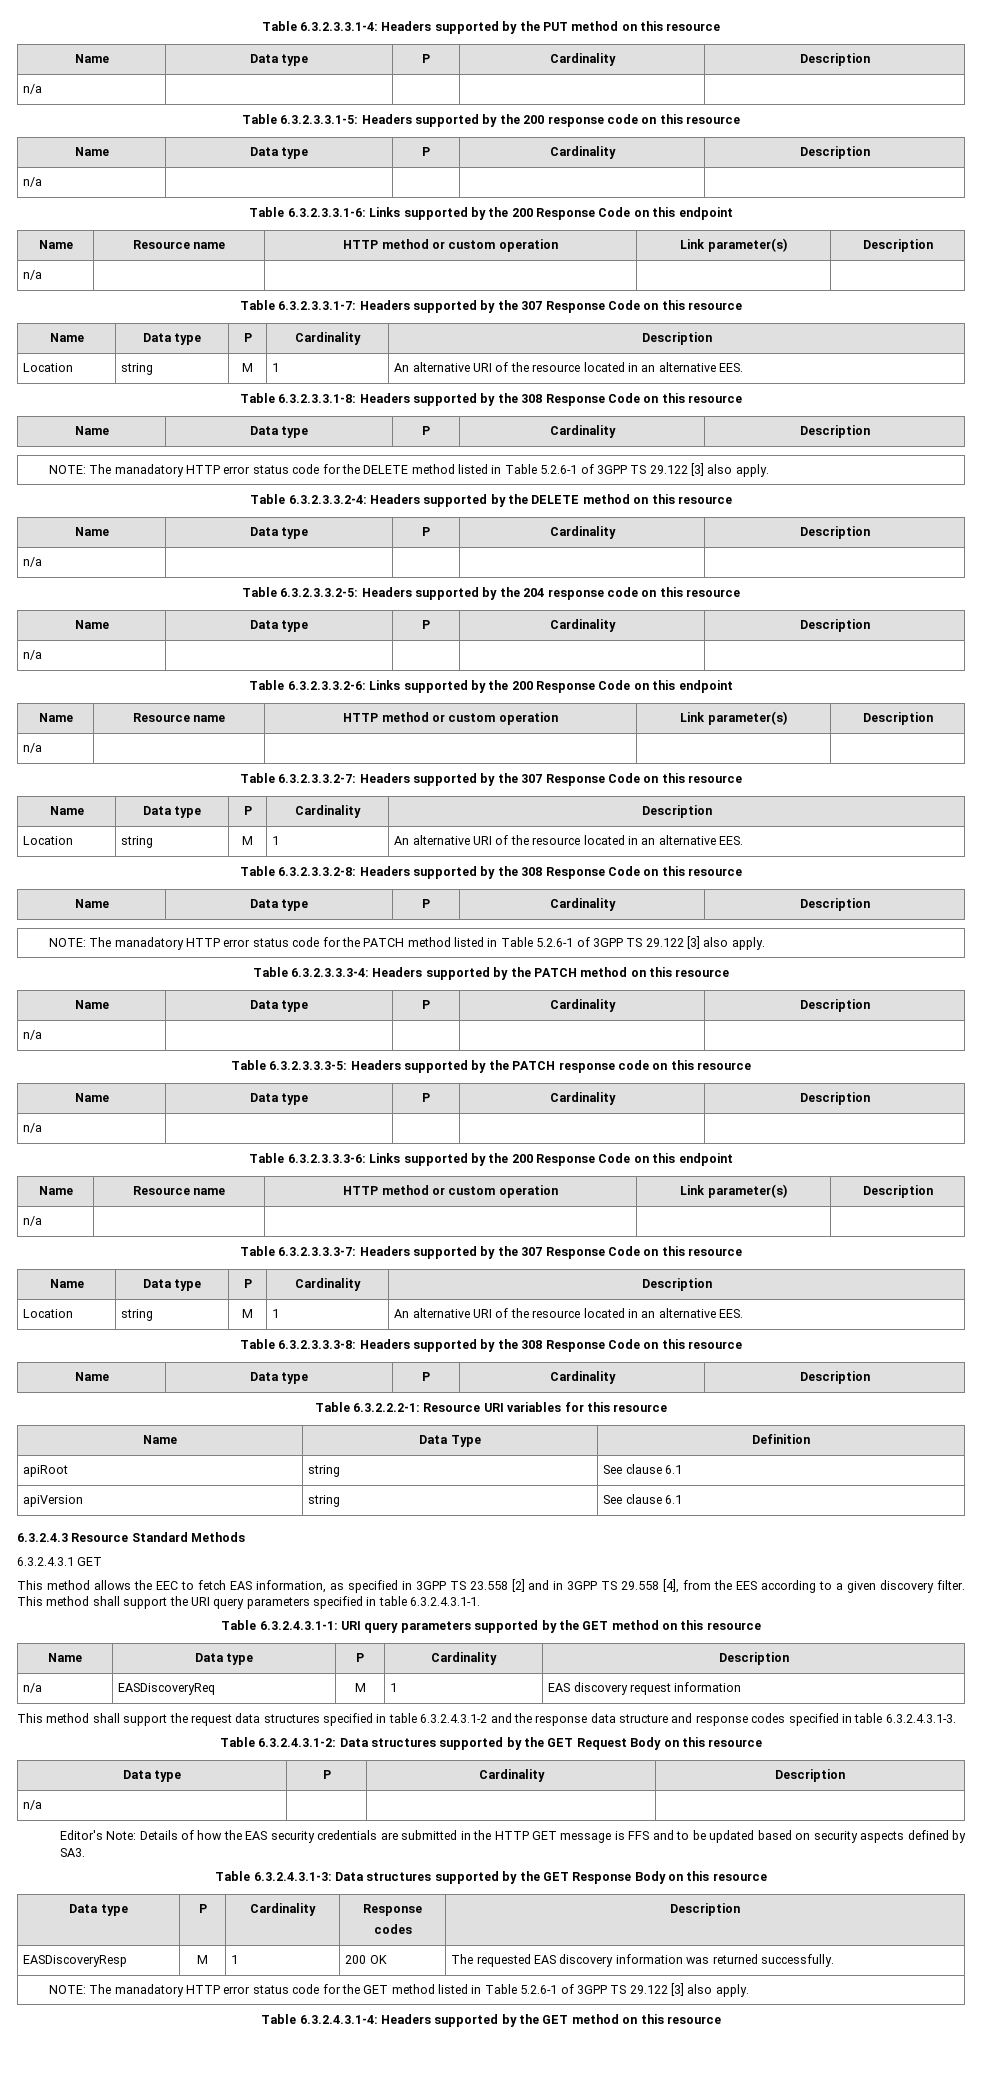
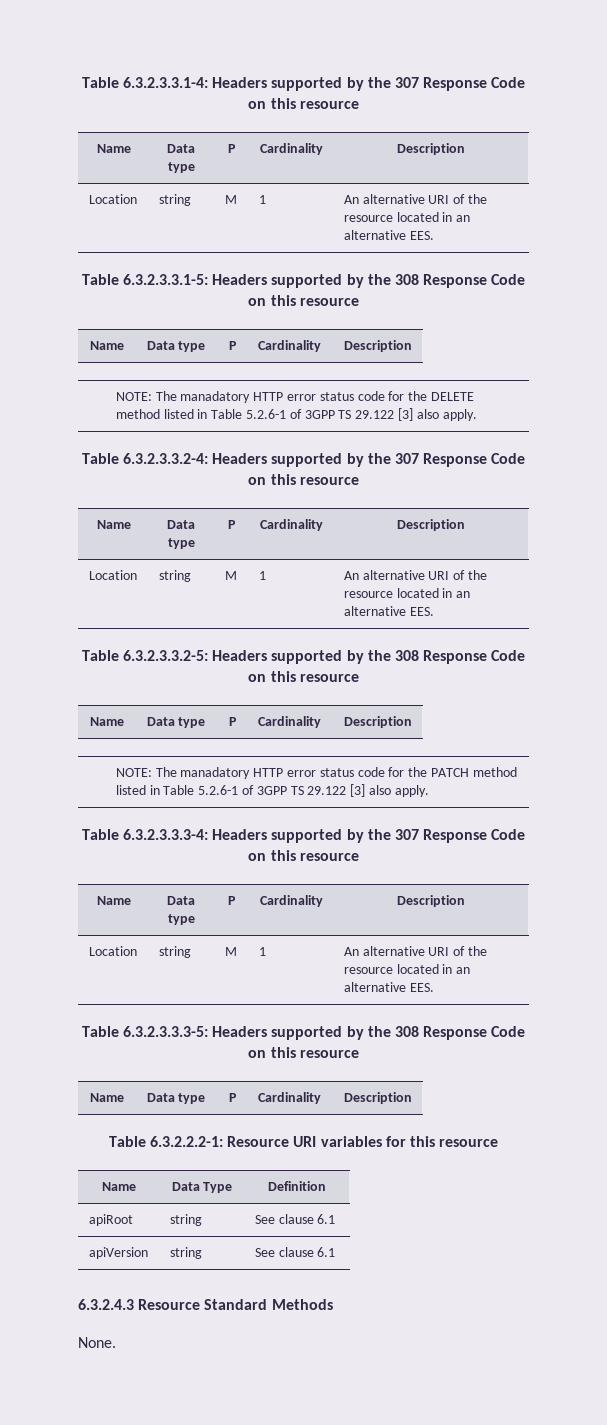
- Table 6.3.2.3.3.1-4: Headers supported by the PUT method on this resource
- Name | Data type | P | Cardinality | Description
- n/a | | | |
- Table 6.3.2.3.3.1-5: Headers supported by the 200 response code on this resource
- Name | Data type | P | Cardinality | Description
- n/a | | | |
- Table 6.3.2.3.3.1-6: Links supported by the 200 Response Code on this endpoint
- Name | Resource name | HTTP method or custom operation | Link parameter(s) | Description
- n/a | | | |
- Table 6.3.2.3.3.1-7: Headers supported by the 307 Response Code on this resource
+ Table 6.3.2.3.3.1-4: Headers supported by the 307 Response Code on this resource
- Table 6.3.2.3.3.1-8: Headers supported by the 308 Response Code on this resource
+ Table 6.3.2.3.3.1-5: Headers supported by the 308 Response Code on this resource
- Table 6.3.2.3.3.2-4: Headers supported by the DELETE method on this resource
- Name | Data type | P | Cardinality | Description
- n/a | | | |
- Table 6.3.2.3.3.2-5: Headers supported by the 204 response code on this resource
- Name | Data type | P | Cardinality | Description
- n/a | | | |
- Table 6.3.2.3.3.2-6: Links supported by the 200 Response Code on this endpoint
- Name | Resource name | HTTP method or custom operation | Link parameter(s) | Description
- n/a | | | |
- Table 6.3.2.3.3.2-7: Headers supported by the 307 Response Code on this resource
+ Table 6.3.2.3.3.2-4: Headers supported by the 307 Response Code on this resource
- Table 6.3.2.3.3.2-8: Headers supported by the 308 Response Code on this resource
+ Table 6.3.2.3.3.2-5: Headers supported by the 308 Response Code on this resource
- Table 6.3.2.3.3.3-4: Headers supported by the PATCH method on this resource
- Name | Data type | P | Cardinality | Description
- n/a | | | |
- Table 6.3.2.3.3.3-5: Headers supported by the PATCH response code on this resource
- Name | Data type | P | Cardinality | Description
- n/a | | | |
- Table 6.3.2.3.3.3-6: Links supported by the 200 Response Code on this endpoint
- Name | Resource name | HTTP method or custom operation | Link parameter(s) | Description
- n/a | | | |
- Table 6.3.2.3.3.3-7: Headers supported by the 307 Response Code on this resource
+ Table 6.3.2.3.3.3-4: Headers supported by the 307 Response Code on this resource
- Table 6.3.2.3.3.3-8: Headers supported by the 308 Response Code on this resource
+ Table 6.3.2.3.3.3-5: Headers supported by the 308 Response Code on this resource
- 6.3.2.4.3.1 GET
- This method allows the EEC to fetch EAS information, as specified in 3GPP TS 23.558 [2] and in 3GPP TS 29.558 [4], from the EES according to a given discovery filter. This method shall support the URI query parameters specified in table 6.3.2.4.3.1-1.
- Table 6.3.2.4.3.1-1: URI query parameters supported by the GET method on this resource
- Name | Data type | P | Cardinality | Description
- n/a | EASDiscoveryReq | M | 1 | EAS discovery request information
- This method shall support the request data structures specified in table 6.3.2.4.3.1-2 and the response data structure and response codes specified in table 6.3.2.4.3.1-3.
- Table 6.3.2.4.3.1-2: Data structures supported by the GET Request Body on this resource
- Data type | P | Cardinality | Description
- n/a | | |
- Editor's Note: Details of how the EAS security credentials are submitted in the HTTP GET message is FFS and to be updated based on security aspects defined by SA3.
- Table 6.3.2.4.3.1-3: Data structures supported by the GET Response Body on this resource
- Data type | P | Cardinality | Response
- codes | Description
- EASDiscoveryResp | M | 1 | 200 OK | The requested EAS discovery information was returned successfully.
- NOTE: The manadatory HTTP error status code for the GET method listed in Table 5.2.6-1 of 3GPP TS 29.122 [3] also apply.
- Table 6.3.2.4.3.1-4: Headers supported by the GET method on this resource
+ None.

